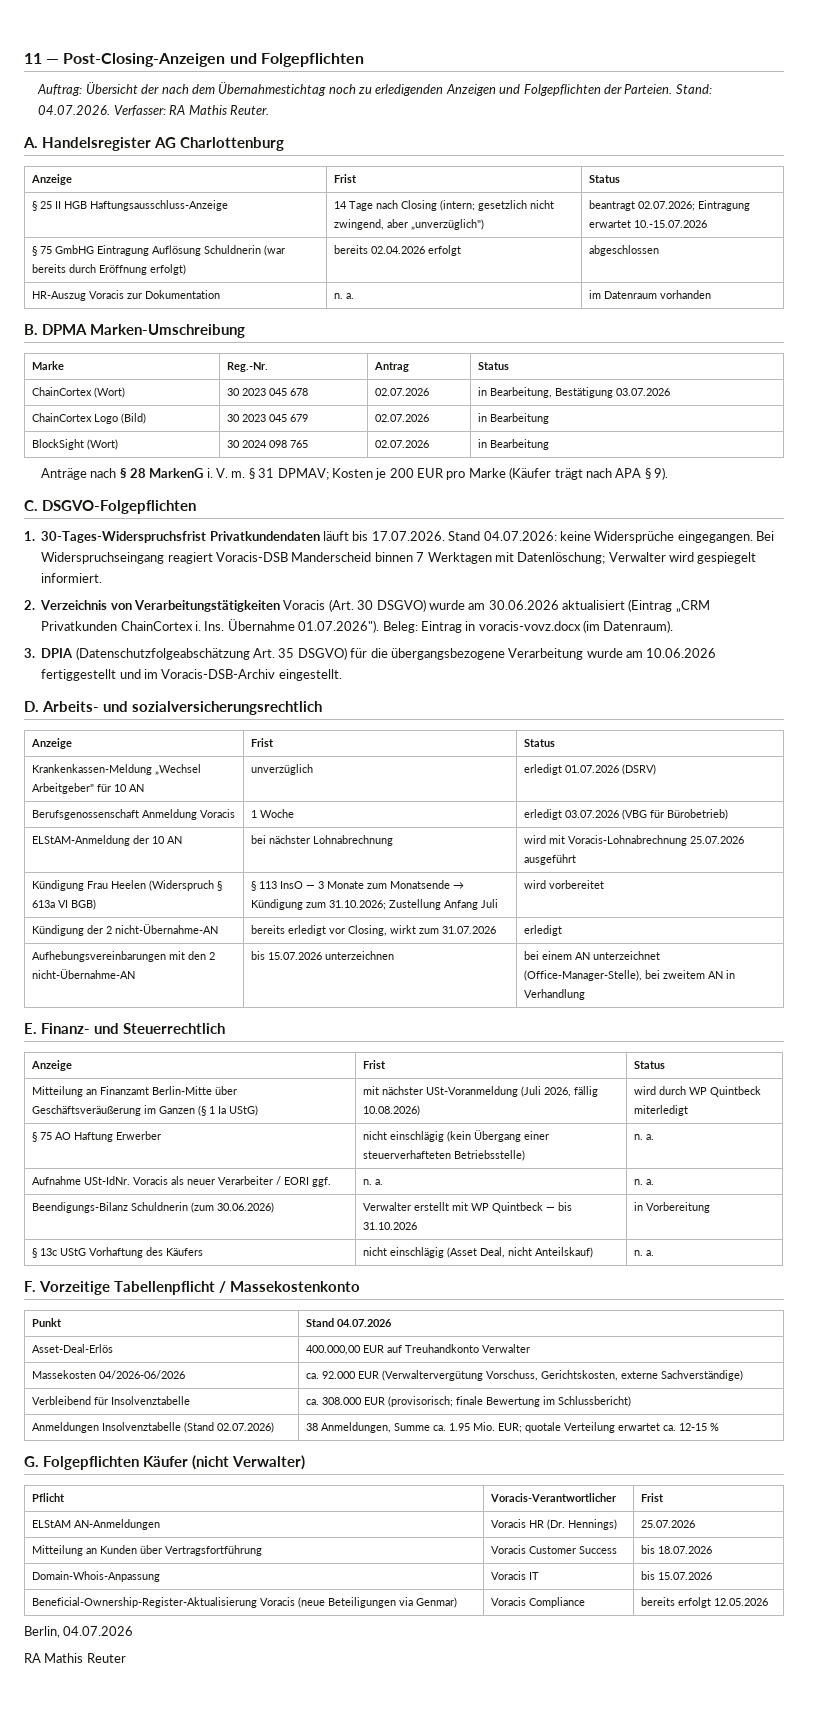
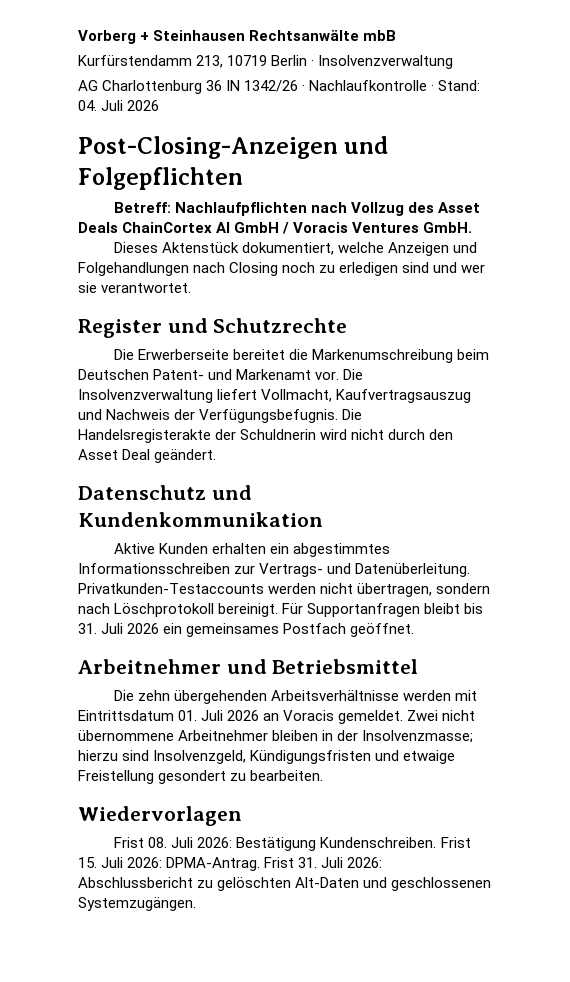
- 11 — Post-Closing-Anzeigen und Folgepflichten
- Auftrag: Übersicht der nach dem Übernahmestichtag noch zu erledigenden Anzeigen und Folgepflichten der Parteien. Stand: 04.07.2026. Verfasser: RA Mathis Reuter.
- A. Handelsregister AG Charlottenburg
- Anzeige | Frist | Status
- § 25 II HGB Haftungsausschluss-Anzeige | 14 Tage nach Closing (intern; gesetzlich nicht zwingend, aber „unverzüglich") | beantragt 02.07.2026; Eintragung erwartet 10.-15.07.2026
- § 75 GmbHG Eintragung Auflösung Schuldnerin (war bereits durch Eröffnung erfolgt) | bereits 02.04.2026 erfolgt | abgeschlossen
- HR-Auszug Voracis zur Dokumentation | n. a. | im Datenraum vorhanden
- B. DPMA Marken-Umschreibung
- Marke | Reg.-Nr. | Antrag | Status
- ChainCortex (Wort) | 30 2023 045 678 | 02.07.2026 | in Bearbeitung, Bestätigung 03.07.2026
- ChainCortex Logo (Bild) | 30 2023 045 679 | 02.07.2026 | in Bearbeitung
- BlockSight (Wort) | 30 2024 098 765 | 02.07.2026 | in Bearbeitung
- Anträge nach § 28 MarkenG i. V. m. § 31 DPMAV; Kosten je 200 EUR pro Marke (Käufer trägt nach APA § 9).
- C. DSGVO-Folgepflichten
- 1. 30-Tages-Widerspruchsfrist Privatkundendaten läuft bis 17.07.2026. Stand 04.07.2026: keine Widersprüche eingegangen. Bei Widerspruchseingang reagiert Voracis-DSB Manderscheid binnen 7 Werktagen mit Datenlöschung; Verwalter wird gespiegelt informiert.
- 2. Verzeichnis von Verarbeitungstätigkeiten Voracis (Art. 30 DSGVO) wurde am 30.06.2026 aktualisiert (Eintrag „CRM Privatkunden ChainCortex i. Ins. Übernahme 01.07.2026"). Beleg: Eintrag in voracis-vovz.docx (im Datenraum).
- 3. DPIA (Datenschutzfolgeabschätzung Art. 35 DSGVO) für die übergangsbezogene Verarbeitung wurde am 10.06.2026 fertiggestellt und im Voracis-DSB-Archiv eingestellt.
- D. Arbeits- und sozialversicherungsrechtlich
- Anzeige | Frist | Status
- Krankenkassen-Meldung „Wechsel Arbeitgeber" für 10 AN | unverzüglich | erledigt 01.07.2026 (DSRV)
- Berufsgenossenschaft Anmeldung Voracis | 1 Woche | erledigt 03.07.2026 (VBG für Bürobetrieb)
- ELStAM-Anmeldung der 10 AN | bei nächster Lohnabrechnung | wird mit Voracis-Lohnabrechnung 25.07.2026 ausgeführt
- Kündigung Frau Heelen (Widerspruch § 613a VI BGB) | § 113 InsO — 3 Monate zum Monatsende → Kündigung zum 31.10.2026; Zustellung Anfang Juli | wird vorbereitet
- Kündigung der 2 nicht-Übernahme-AN | bereits erledigt vor Closing, wirkt zum 31.07.2026 | erledigt
- Aufhebungsvereinbarungen mit den 2 nicht-Übernahme-AN | bis 15.07.2026 unterzeichnen | bei einem AN unterzeichnet (Office-Manager-Stelle), bei zweitem AN in Verhandlung
- E. Finanz- und Steuerrechtlich
- Anzeige | Frist | Status
- Mitteilung an Finanzamt Berlin-Mitte über Geschäftsveräußerung im Ganzen (§ 1 Ia UStG) | mit nächster USt-Voranmeldung (Juli 2026, fällig 10.08.2026) | wird durch WP Quintbeck miterledigt
- § 75 AO Haftung Erwerber | nicht einschlägig (kein Übergang einer steuerverhafteten Betriebsstelle) | n. a.
- Aufnahme USt-IdNr. Voracis als neuer Verarbeiter / EORI ggf. | n. a. | n. a.
- Beendigungs-Bilanz Schuldnerin (zum 30.06.2026) | Verwalter erstellt mit WP Quintbeck — bis 31.10.2026 | in Vorbereitung
- § 13c UStG Vorhaftung des Käufers | nicht einschlägig (Asset Deal, nicht Anteilskauf) | n. a.
- F. Vorzeitige Tabellenpflicht / Massekostenkonto
- Punkt | Stand 04.07.2026
- Asset-Deal-Erlös | 400.000,00 EUR auf Treuhandkonto Verwalter
- Massekosten 04/2026-06/2026 | ca. 92.000 EUR (Verwaltervergütung Vorschuss, Gerichtskosten, externe Sachverständige)
- Verbleibend für Insolvenztabelle | ca. 308.000 EUR (provisorisch; finale Bewertung im Schlussbericht)
- Anmeldungen Insolvenztabelle (Stand 02.07.2026) | 38 Anmeldungen, Summe ca. 1.95 Mio. EUR; quotale Verteilung erwartet ca. 12-15 %
- G. Folgepflichten Käufer (nicht Verwalter)
- Pflicht | Voracis-Verantwortlicher | Frist
- ELStAM AN-Anmeldungen | Voracis HR (Dr. Hennings) | 25.07.2026
- Mitteilung an Kunden über Vertragsfortführung | Voracis Customer Success | bis 18.07.2026
- Domain-Whois-Anpassung | Voracis IT | bis 15.07.2026
- Beneficial-Ownership-Register-Aktualisierung Voracis (neue Beteiligungen via Genmar) | Voracis Compliance | bereits erfolgt 12.05.2026
- Berlin, 04.07.2026
- RA Mathis Reuter
+ Vorberg + Steinhausen Rechtsanwälte mbB
+ Kurfürstendamm 213, 10719 Berlin · Insolvenzverwaltung
+ AG Charlottenburg 36 IN 1342/26 · Nachlaufkontrolle · Stand: 04. Juli 2026
+ Post-Closing-Anzeigen und Folgepflichten
+ Betreff: Nachlaufpflichten nach Vollzug des Asset Deals ChainCortex AI GmbH / Voracis Ventures GmbH.
+ Dieses Aktenstück dokumentiert, welche Anzeigen und Folgehandlungen nach Closing noch zu erledigen sind und wer sie verantwortet.
+ Register und Schutzrechte
+ Die Erwerberseite bereitet die Markenumschreibung beim Deutschen Patent- und Markenamt vor. Die Insolvenzverwaltung liefert Vollmacht, Kaufvertragsauszug und Nachweis der Verfügungsbefugnis. Die Handelsregisterakte der Schuldnerin wird nicht durch den Asset Deal geändert.
+ Datenschutz und Kundenkommunikation
+ Aktive Kunden erhalten ein abgestimmtes Informationsschreiben zur Vertrags- und Datenüberleitung. Privatkunden-Testaccounts werden nicht übertragen, sondern nach Löschprotokoll bereinigt. Für Supportanfragen bleibt bis 31. Juli 2026 ein gemeinsames Postfach geöffnet.
+ Arbeitnehmer und Betriebsmittel
+ Die zehn übergehenden Arbeitsverhältnisse werden mit Eintrittsdatum 01. Juli 2026 an Voracis gemeldet. Zwei nicht übernommene Arbeitnehmer bleiben in der Insolvenzmasse; hierzu sind Insolvenzgeld, Kündigungsfristen und etwaige Freistellung gesondert zu bearbeiten.
+ Wiedervorlagen
+ Frist 08. Juli 2026: Bestätigung Kundenschreiben. Frist 15. Juli 2026: DPMA-Antrag. Frist 31. Juli 2026: Abschlussbericht zu gelöschten Alt-Daten und geschlossenen Systemzugängen.

